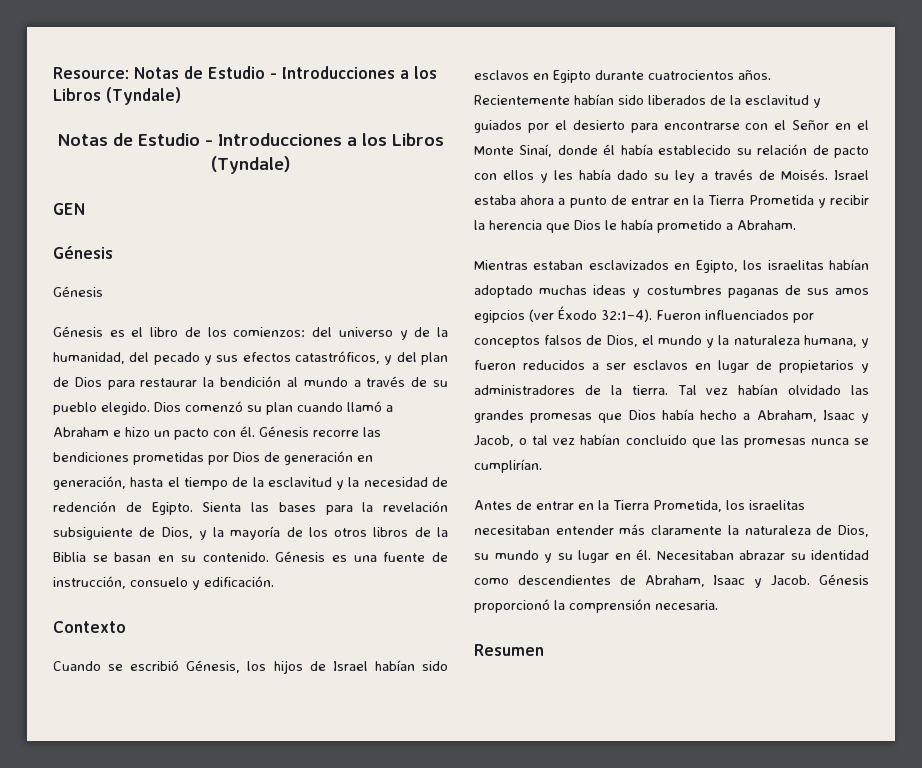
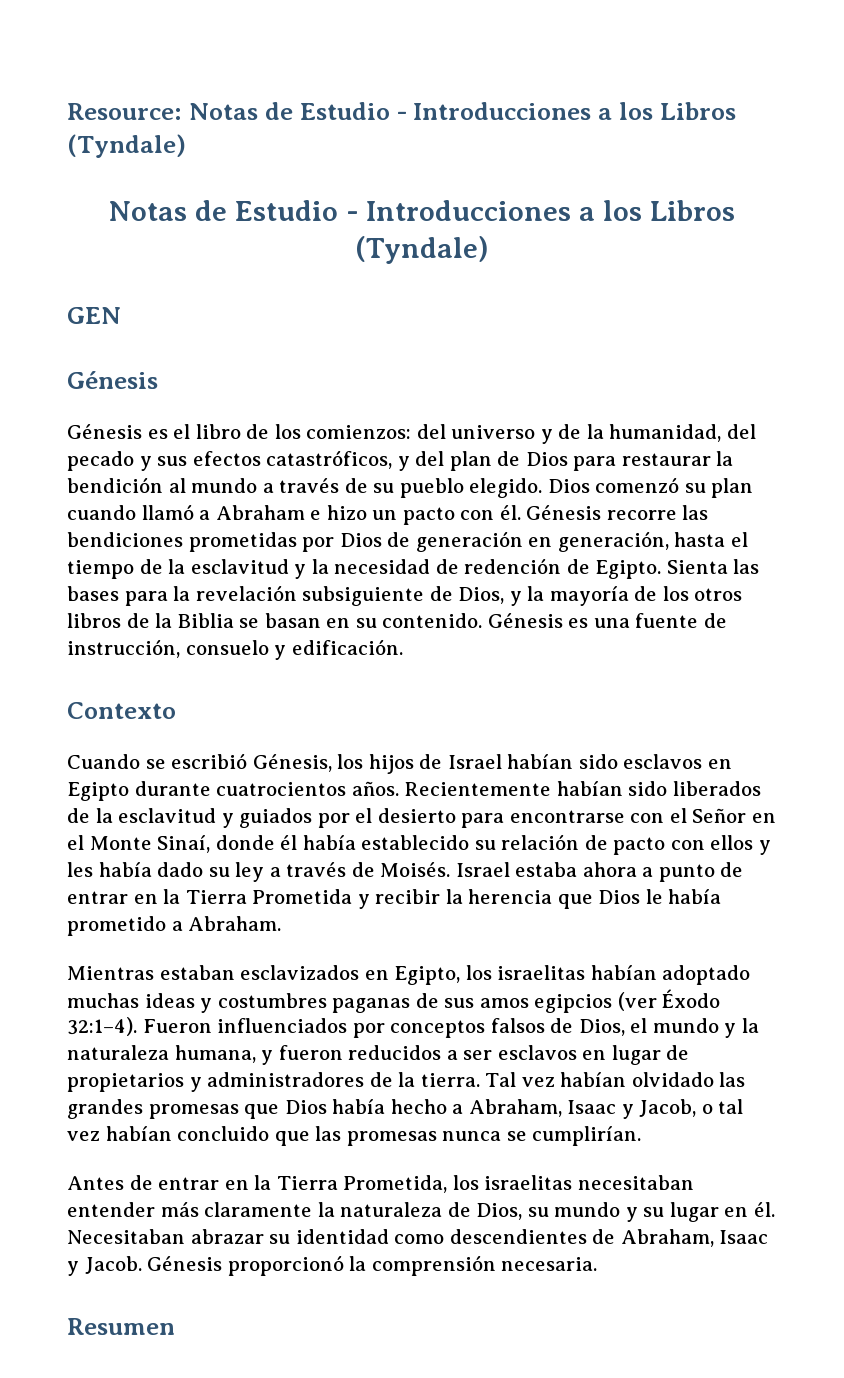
  GEN
- Génesis

